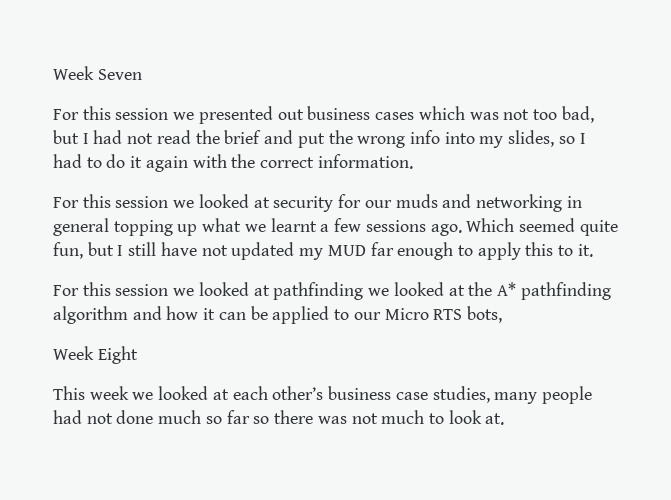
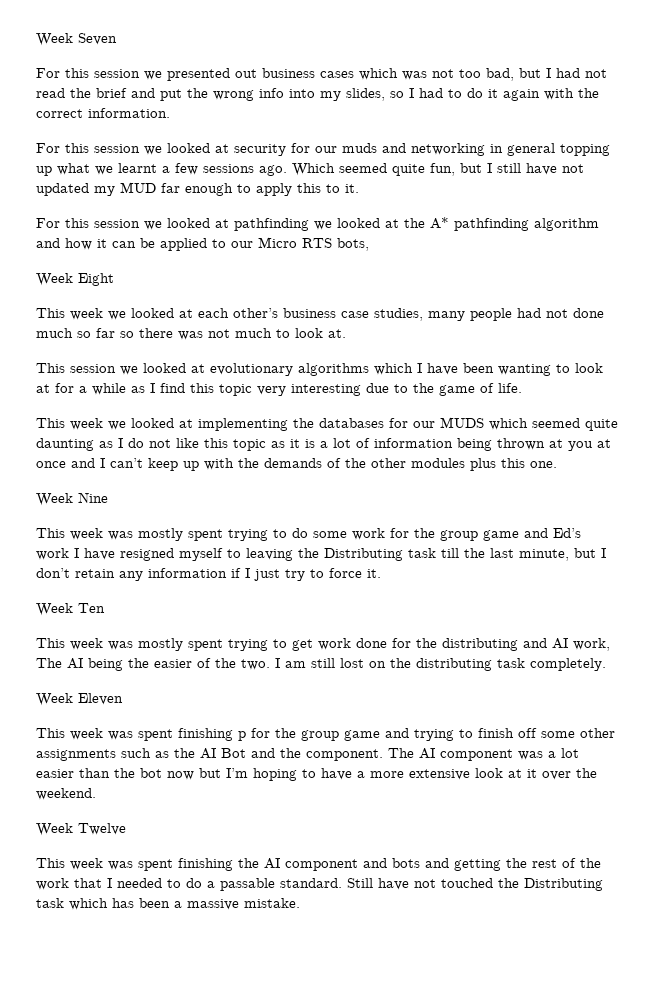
+ This session we looked at evolutionary algorithms which I have been wanting to look at for a while as I find this topic very interesting due to the game of life.
+ This week we looked at implementing the databases for our MUDS which seemed quite daunting as I do not like this topic as it is a lot of information being thrown at you at once and I can’t keep up with the demands of the other modules plus this one.
+ Week Nine
+ This week was mostly spent trying to do some work for the group game and Ed’s work I have resigned myself to leaving the Distributing task till the last minute, but I don’t retain any information if I just try to force it.
+ Week Ten
+ This week was mostly spent trying to get work done for the distributing and AI work, The AI being the easier of the two. I am still lost on the distributing task completely.
+ Week Eleven
+ This week was spent finishing p for the group game and trying to finish off some other assignments such as the AI Bot and the component. The AI component was a lot easier than the bot now but I’m hoping to have a more extensive look at it over the weekend.
+ Week Twelve
+ This week was spent finishing the AI component and bots and getting the rest of the work that I needed to do a passable standard. Still have not touched the Distributing task which has been a massive mistake.

